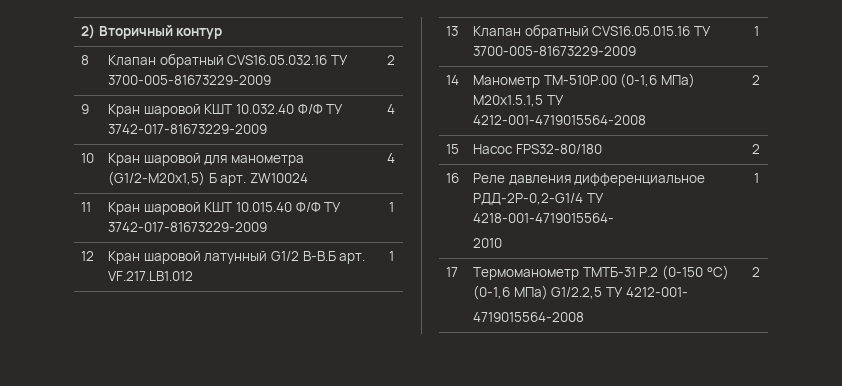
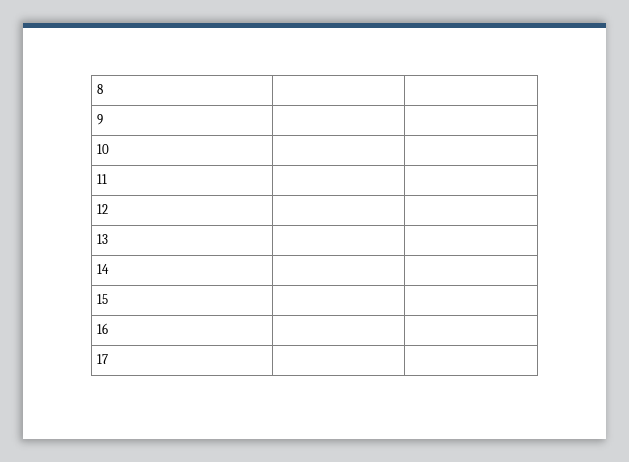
- 2) Вторичный контур
- 8 | Клапан обратный CVS16.05.032.16 ТУ 3700-005-81673229-2009 | 2
- 9 | Кран шаровой КШТ 10.032.40 Ф/Ф ТУ 3742-017-81673229-2009 | 4
- 10 | Кран шаровой для манометра (G1/2-М20х1,5) Б арт. ZW10024 | 4
- 11 | Кран шаровой КШТ 10.015.40 Ф/Ф ТУ 3742-017-81673229-2009 | 1
- 12 | Кран шаровой латунный G1/2 В-В.Б арт. VF.217.LB1.012 | 1
- 13 | Клапан обратный CVS16.05.015.16 ТУ 3700-005-81673229-2009 | 1
- 14 | Манометр ТМ-510Р.00 (0-1,6 МПа) М20х1.5.1,5 ТУ 4212-001-4719015564-2008 | 2
- 15 | Насос FPS32-80/180 | 2
- 16 | Реле давления дифференциальное РДД-2Р-0,2-G1/4 ТУ 4218-001-4719015564-
- 2010 | 1
- 17 | Термоманометр ТМТБ-31 Р.2 (0-150 °C) (0-1,6 МПа) G1/2.2,5 ТУ 4212-001-
- 4719015564-2008 | 2
+ 8 | |
+ 9 | |
+ 10 | |
+ 11 | |
+ 12 | |
+ 13 | |
+ 14 | |
+ 15 | |
+ 16 | |
+ 17 | |

